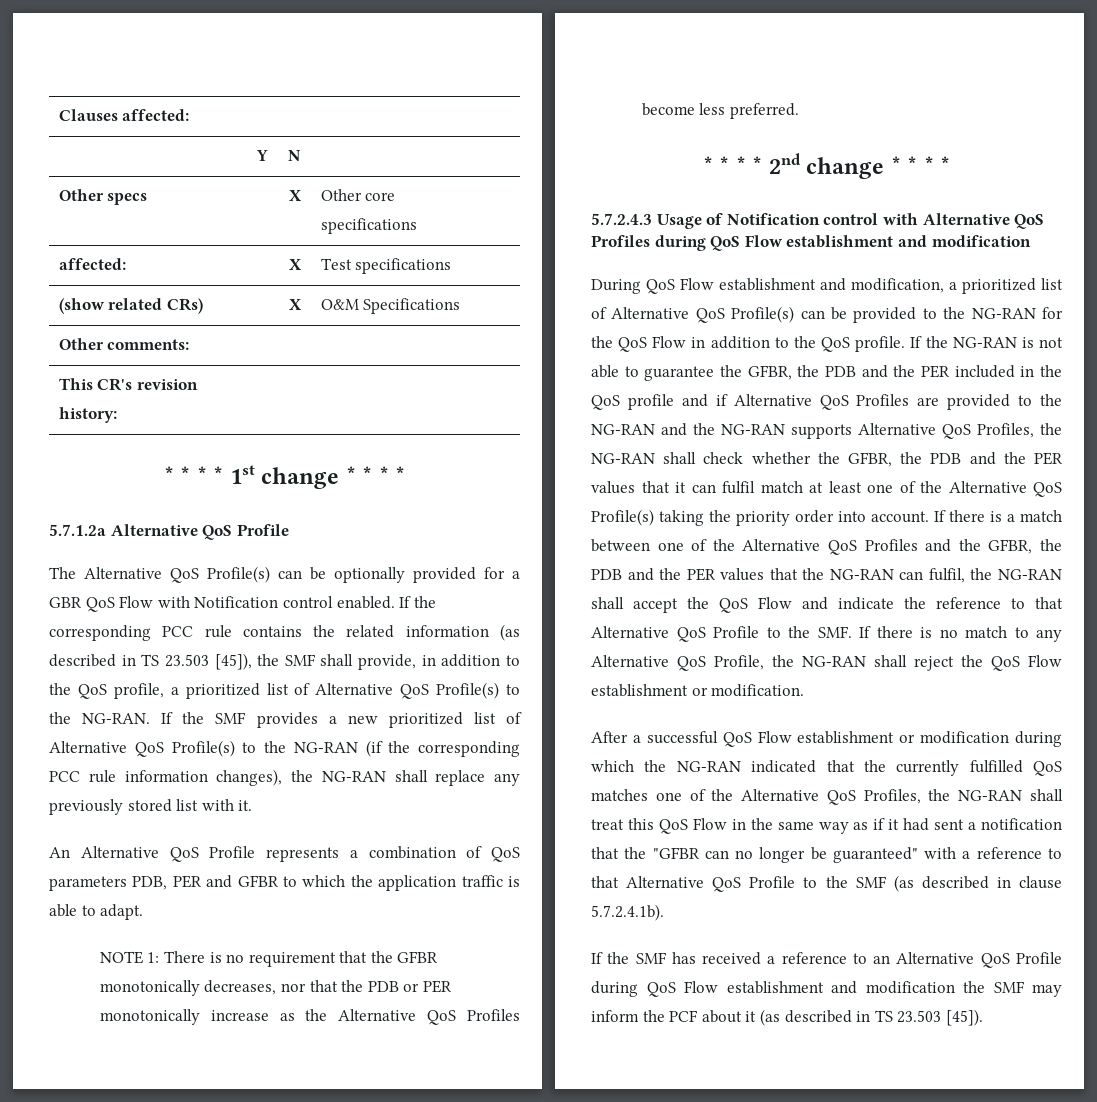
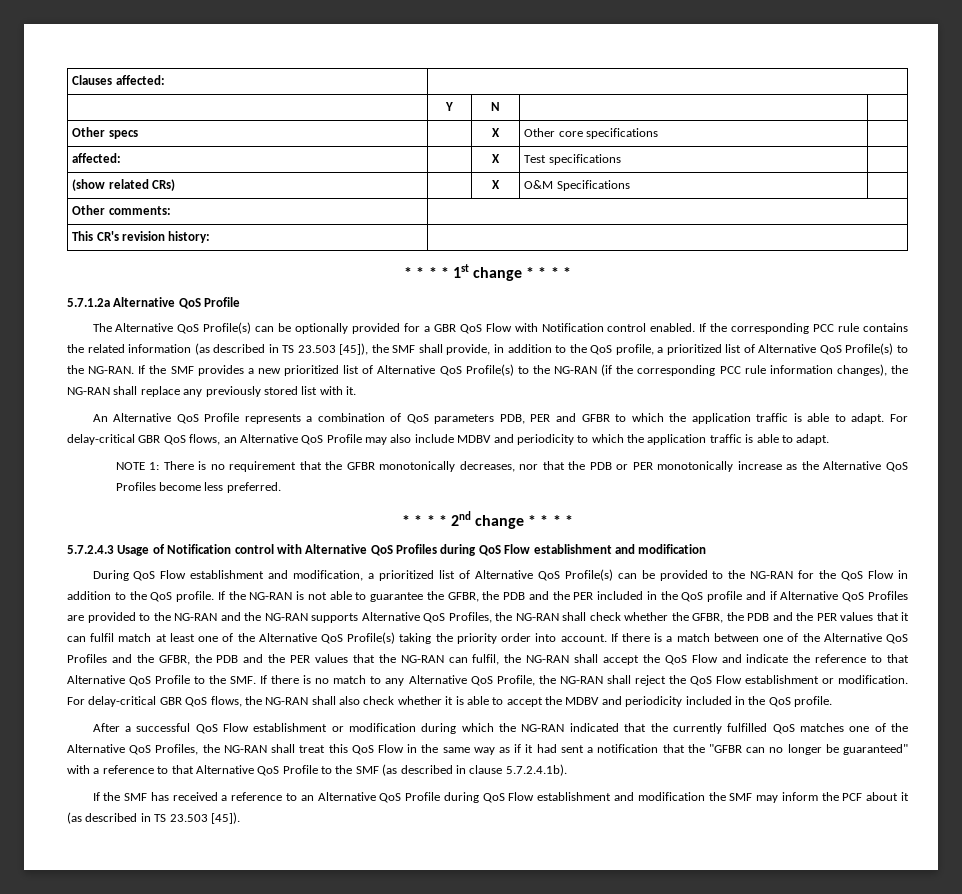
+ For delay-critical GBR QoS flows, an Alternative QoS Profile may also include MDBV and periodicity to which the application traffic is able to adapt.
+ For delay-critical GBR QoS flows, the NG-RAN shall also check whether it is able to accept the MDBV and periodicity included in the QoS profile.

